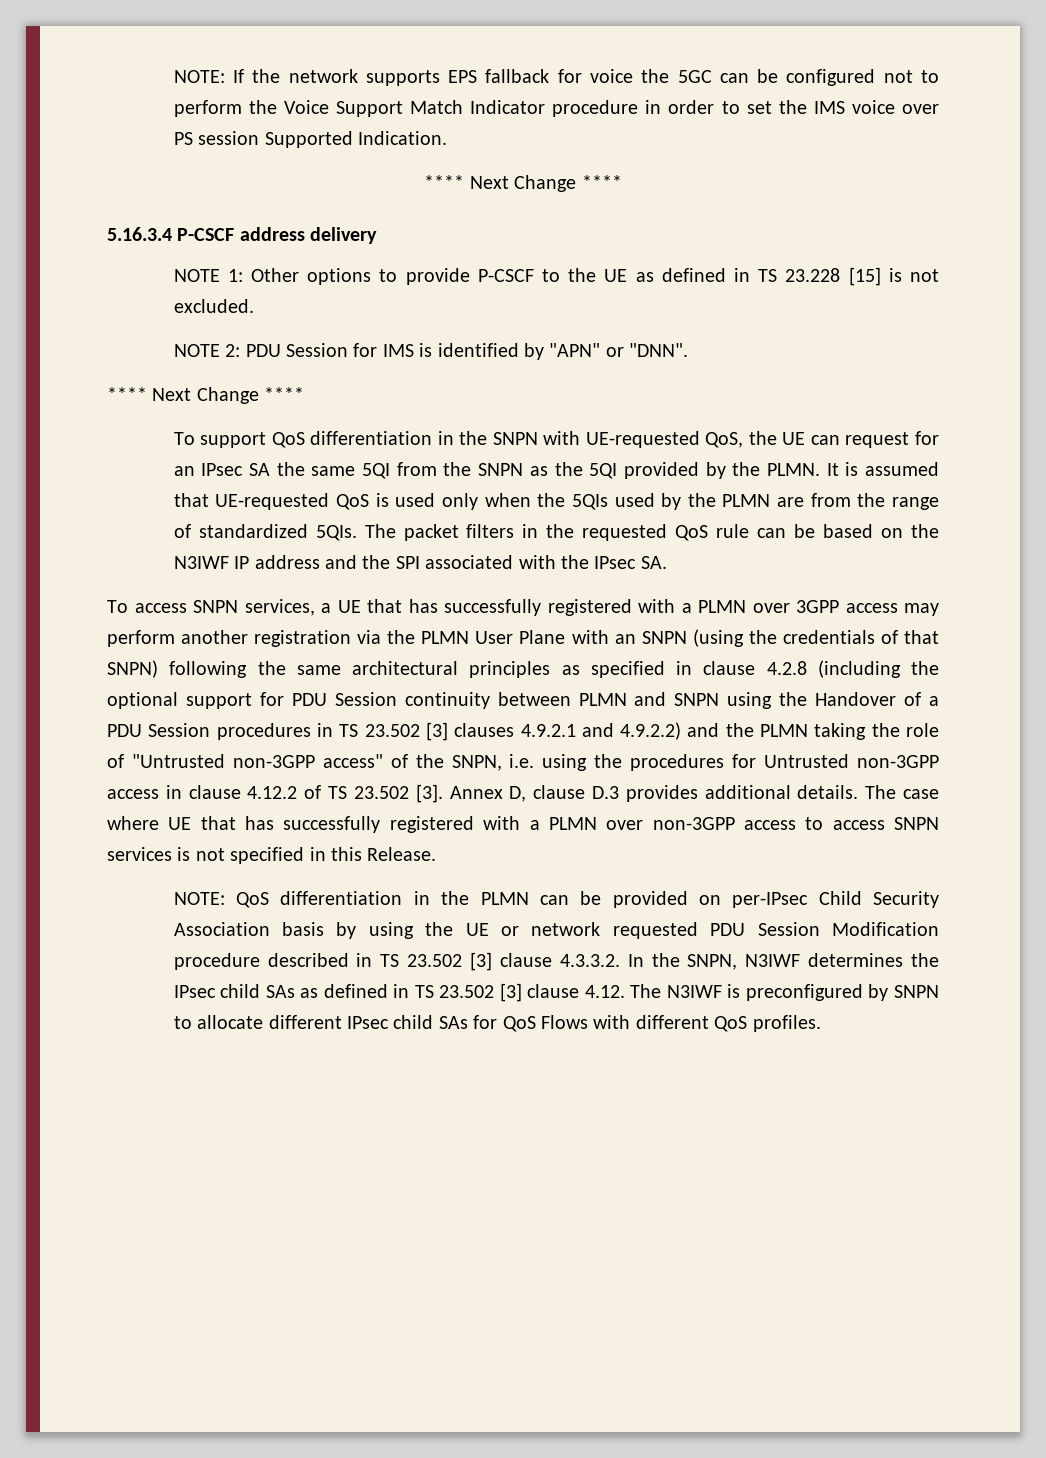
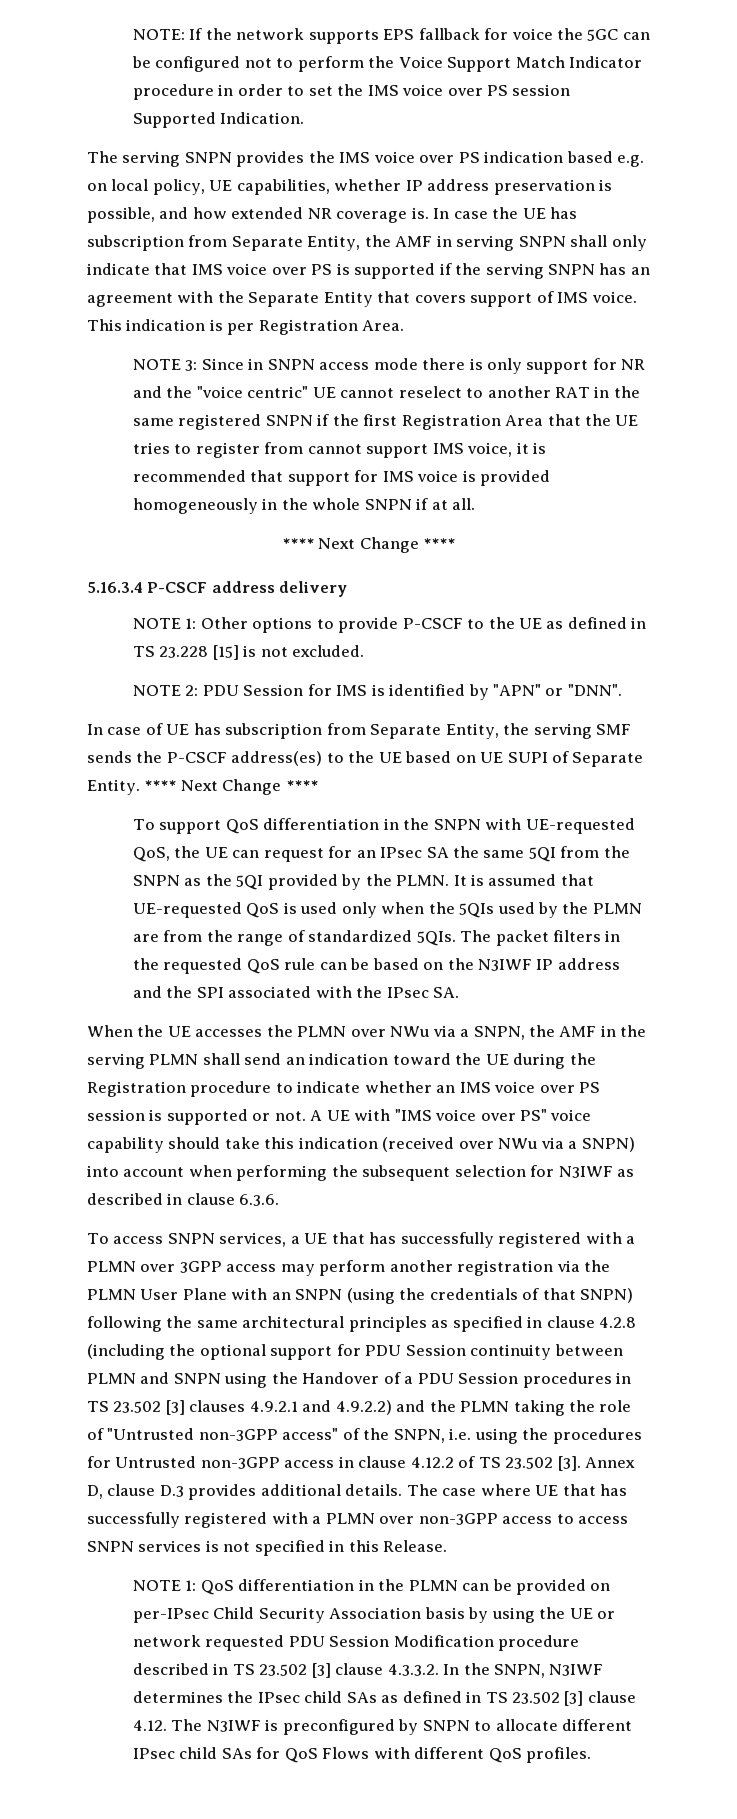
+ The serving SNPN provides the IMS voice over PS indication based e.g. on local policy, UE capabilities, whether IP address preservation is possible, and how extended NR coverage is. In case the UE has subscription from Separate Entity, the AMF in serving SNPN shall only indicate that IMS voice over PS is supported if the serving SNPN has an agreement with the Separate Entity that covers support of IMS voice. This indication is per Registration Area.
+ NOTE 3: Since in SNPN access mode there is only support for NR and the "voice centric" UE cannot reselect to another RAT in the same registered SNPN if the first Registration Area that the UE tries to register from cannot support IMS voice, it is recommended that support for IMS voice is provided homogeneously in the whole SNPN if at all.
+ In case of UE has subscription from Separate Entity, the serving SMF sends the P-CSCF address(es) to the UE based on UE SUPI of Separate Entity.
+ When the UE accesses the PLMN over NWu via a SNPN, the AMF in the serving PLMN shall send an indication toward the UE during the Registration procedure to indicate whether an IMS voice over PS session is supported or not. A UE with "IMS voice over PS" voice capability should take this indication (received over NWu via a SNPN) into account when performing the subsequent selection for N3IWF as described in clause 6.3.6.
  The case where UE that has successfully registered with a PLMN over non-3GPP access to access SNPN services is not specified in this Release.
- NOTE:
+ NOTE 1:

